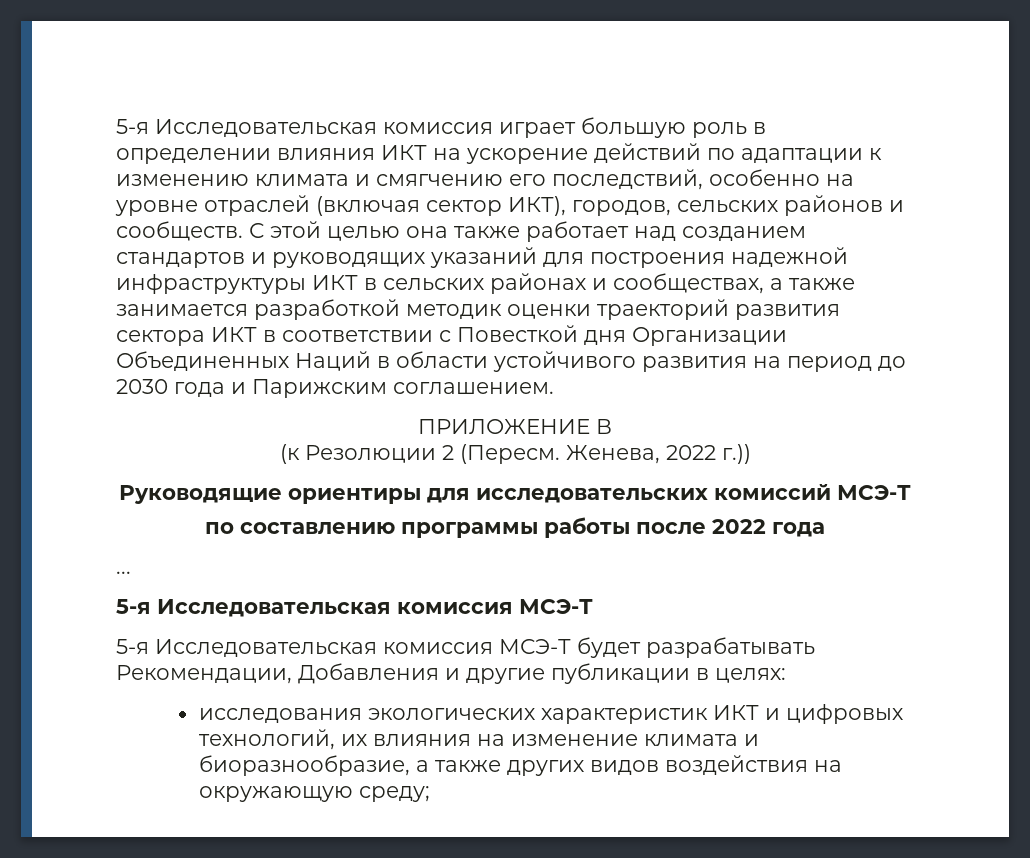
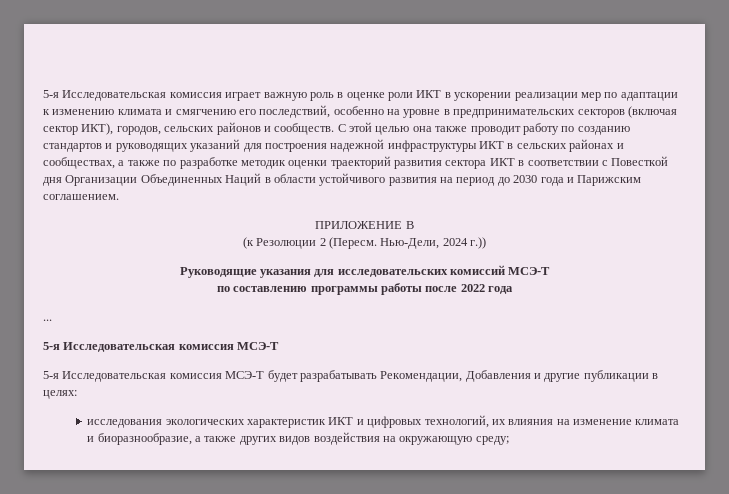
- 5-я Исследовательская комиссия играет большую роль в определении влияния ИКТ на ускорение действий по адаптации к изменению климата и смягчению его последствий, особенно на уровне отраслей (включая сектор ИКТ), городов, сельских районов и сообществ.
+ 5-я Исследовательская комиссия играет важную роль в оценке роли ИКТ в ускорении реализации мер по адаптации к изменению климата и смягчению его последствий, особенно на уровне в предпринимательских секторов (включая сектор ИКТ), городов, сельских районов и сообществ.
- С этой целью она также работает над созданием стандартов и руководящих указаний для построения надежной инфраструктуры ИКТ в сельских районах и сообществах, а также занимается разработкой методик оценки траекторий развития сектора ИКТ в соответствии с Повесткой дня Организации Объединенных Наций в области устойчивого развития на период до 2030 года и Парижским соглашением.
+ С этой целью она также проводит работу по созданию стандартов и руководящих указаний для построения надежной инфраструктуры ИКТ в сельских районах и сообществах, а также по разработке методик оценки траекторий развития сектора ИКТ в соответствии с Повесткой дня Организации Объединенных Наций в области устойчивого развития на период до 2030 года и Парижским соглашением.
- Женева, 2022 г.))
+ Нью-Дели, 2024 г.))
- Руководящие ориентиры для исследовательских комиссий МСЭ-Т
+ Руководящие указания для исследовательских комиссий МСЭ-Т

